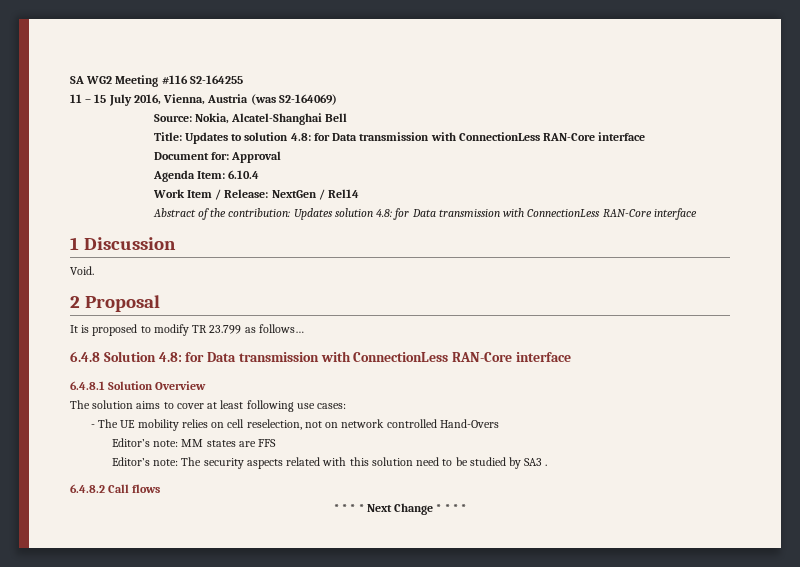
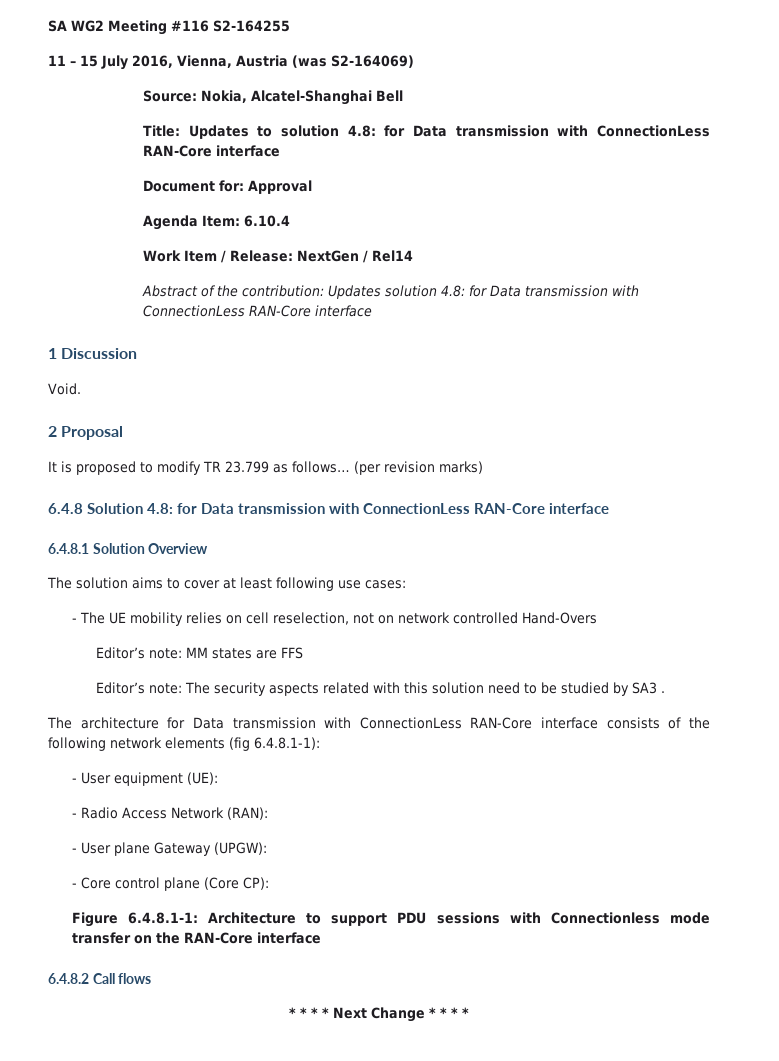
+ (per revision marks)
+ The architecture for Data transmission with ConnectionLess RAN-Core interface consists of the following network elements (fig 6.4.8.1-1):
+ - User equipment (UE):
+ - Radio Access Network (RAN):
+ - User plane Gateway (UPGW):
+ - Core control plane (Core CP):
+ Figure 6.4.8.1-1: Architecture to support PDU sessions with Connectionless mode transfer on the RAN-Core interface

